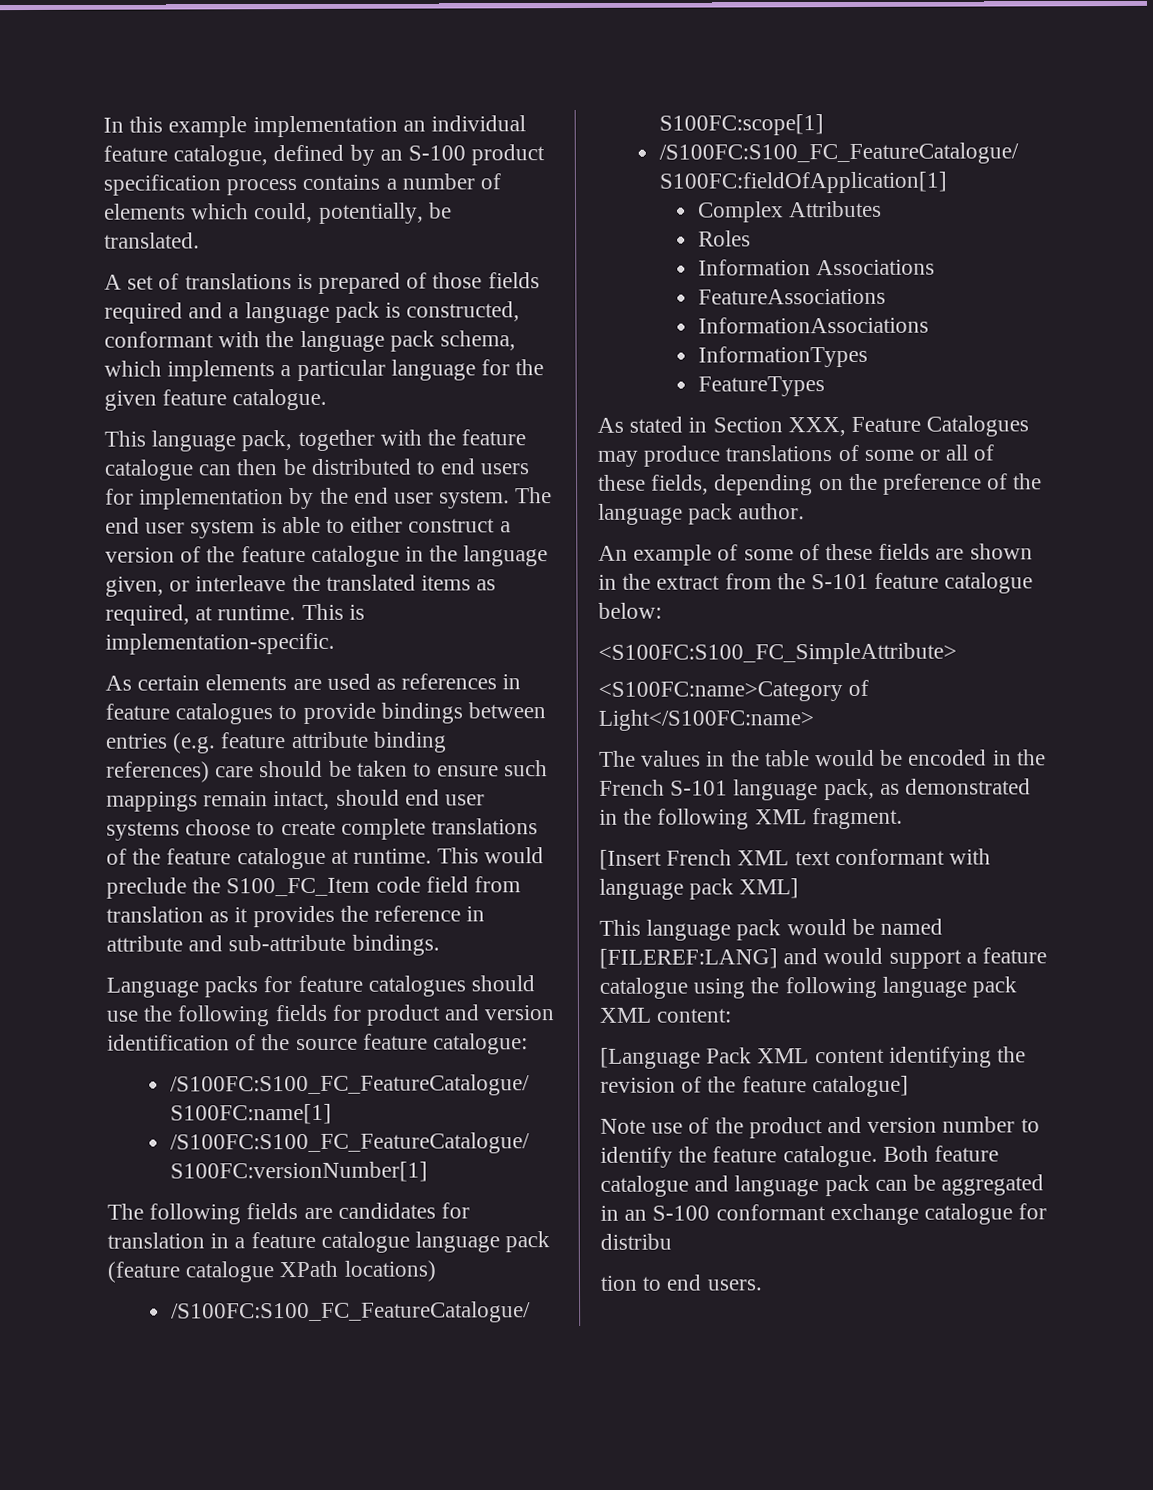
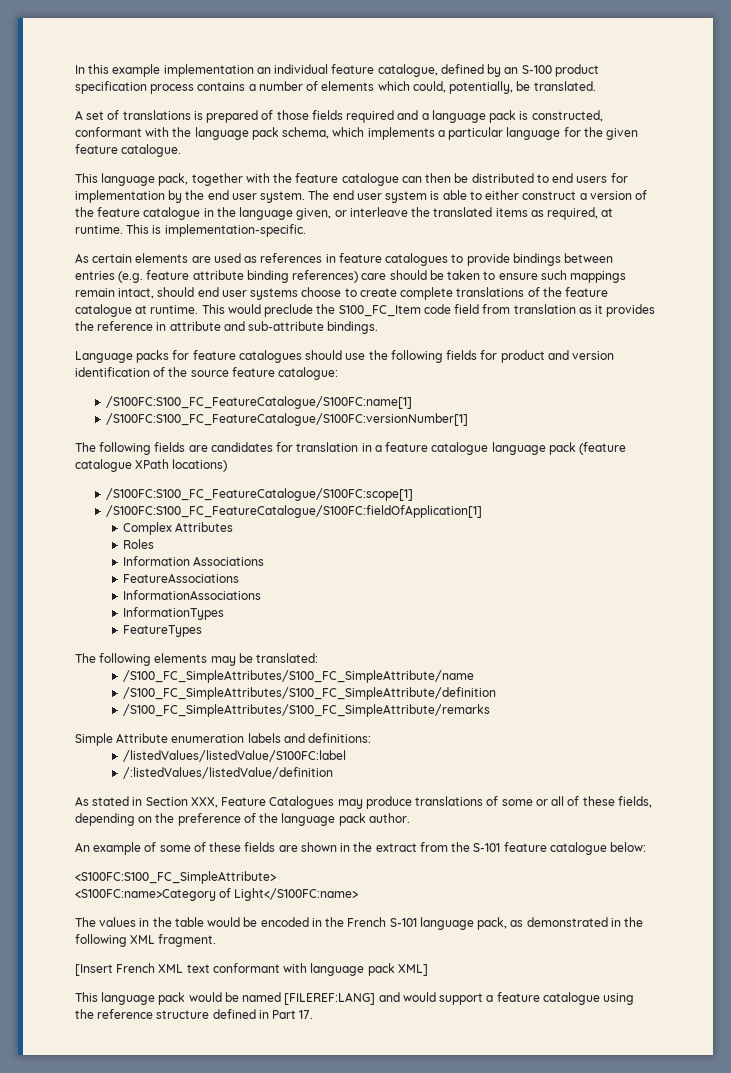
+ The following elements may be translated:
+ /S100_FC_SimpleAttributes/S100_FC_SimpleAttribute/name
+ /S100_FC_SimpleAttributes/S100_FC_SimpleAttribute/definition
+ /S100_FC_SimpleAttributes/S100_FC_SimpleAttribute/remarks
+ Simple Attribute enumeration labels and definitions:
+ /listedValues/listedValue/S100FC:label
+ /:listedValues/listedValue/definition
- This language pack would be named [FILEREF:LANG] and would support a feature catalogue using the following language pack XML content:
- [Language Pack XML content identifying the revision of the feature catalogue]
- Note use of the product and version number to identify the feature catalogue. Both feature catalogue and language pack can be aggregated in an S-100 conformant exchange catalogue for distribu
- tion to end users.
+ This language pack would be named [FILEREF:LANG] and would support a feature catalogue using the reference structure defined in Part 17.

